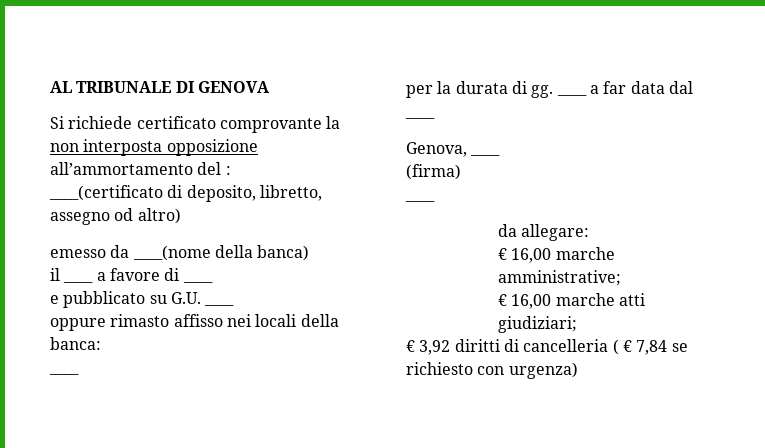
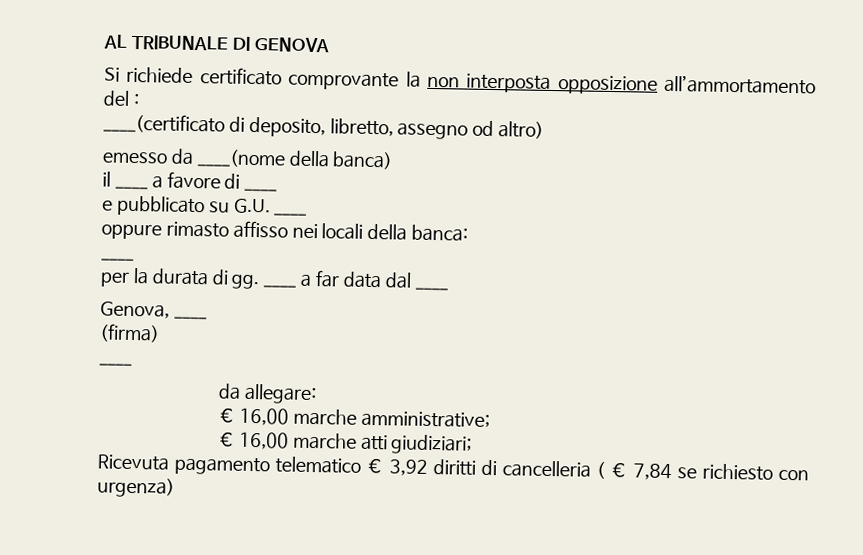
- € 3,92 diritti di cancelleria ( € 7,84 se richiesto con urgenza)
+ Ricevuta pagamento telematico € 3,92 diritti di cancelleria ( € 7,84 se richiesto con urgenza)

